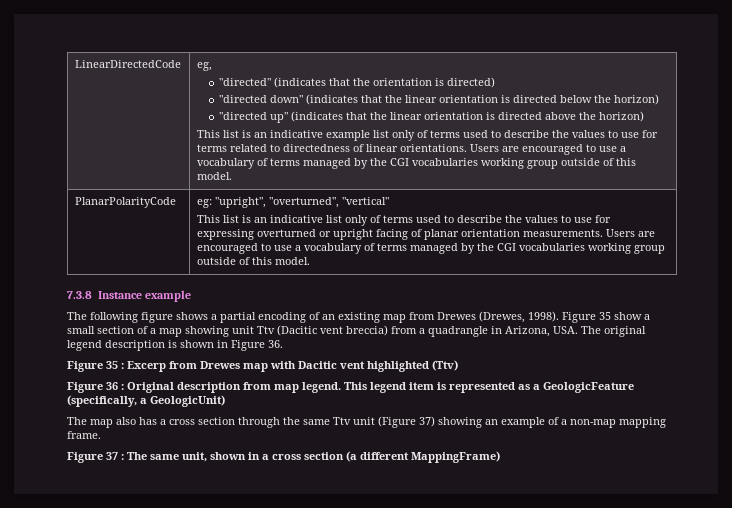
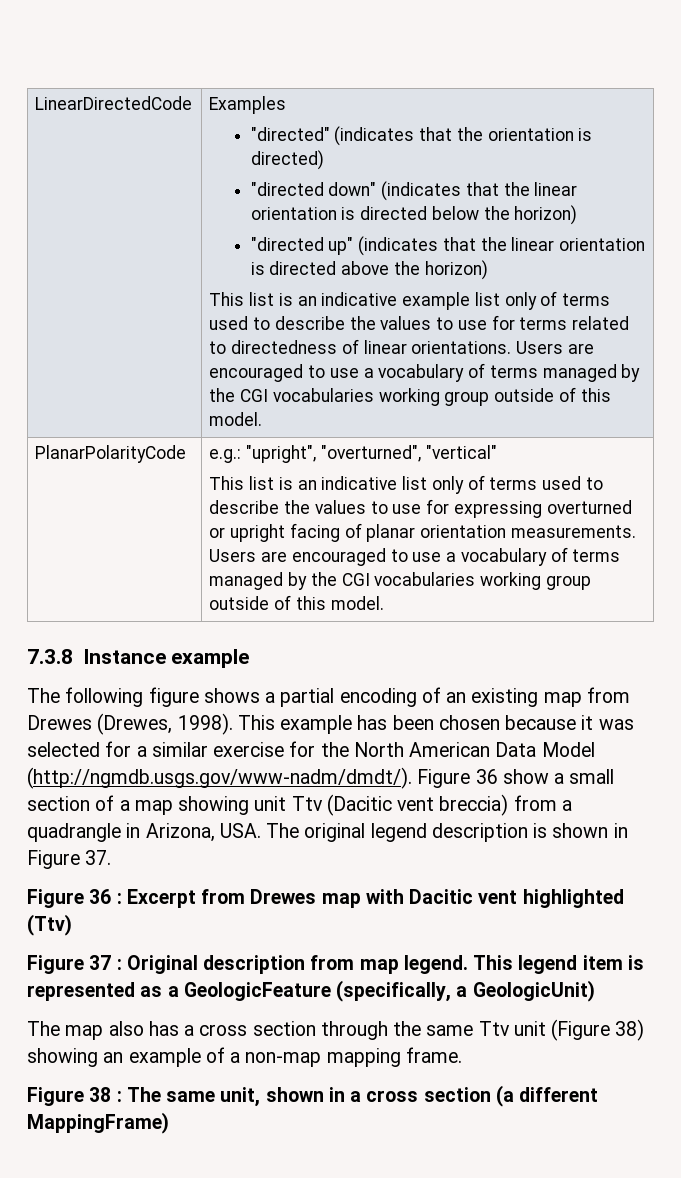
- eg,
+ Examples
- eg: "upright", "overturned", "vertical"
+ e.g.: "upright", "overturned", "vertical"
- Figure 35 show a small section of a map showing unit Ttv (Dacitic vent breccia) from a quadrangle in Arizona, USA. The original legend description is shown in Figure 36.
- Figure 35 : Excerp from Drewes map with Dacitic vent highlighted (Ttv)
+ This example has been chosen because it was selected for a similar exercise for the North American Data Model (http://ngmdb.usgs.gov/www-nadm/dmdt/). Figure 36 show a small section of a map showing unit Ttv (Dacitic vent breccia) from a quadrangle in Arizona, USA. The original legend description is shown in Figure 37.
+ Figure 36 : Excerpt from Drewes map with Dacitic vent highlighted (Ttv)
- Figure 36 : Original description from map legend.
+ Figure 37 : Original description from map legend.
- The map also has a cross section through the same Ttv unit (Figure 37) showing an example of a non-map mapping frame.
+ The map also has a cross section through the same Ttv unit (Figure 38) showing an example of a non-map mapping frame.
- Figure 37 : The same unit, shown in a cross section (a different MappingFrame)
+ Figure 38 : The same unit, shown in a cross section (a different MappingFrame)

